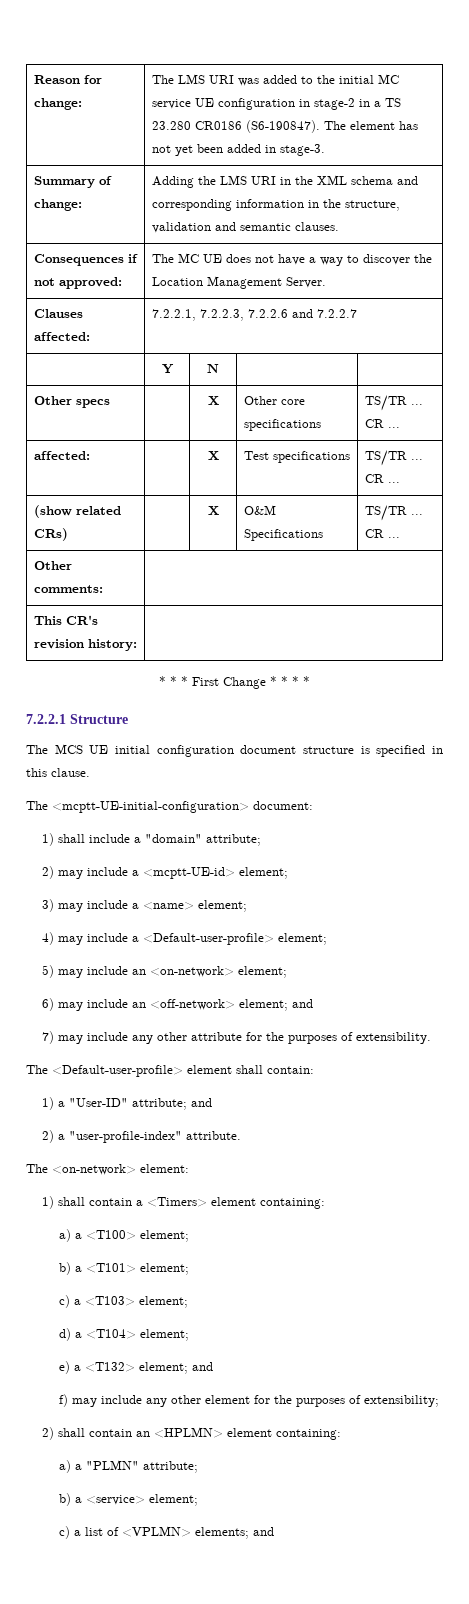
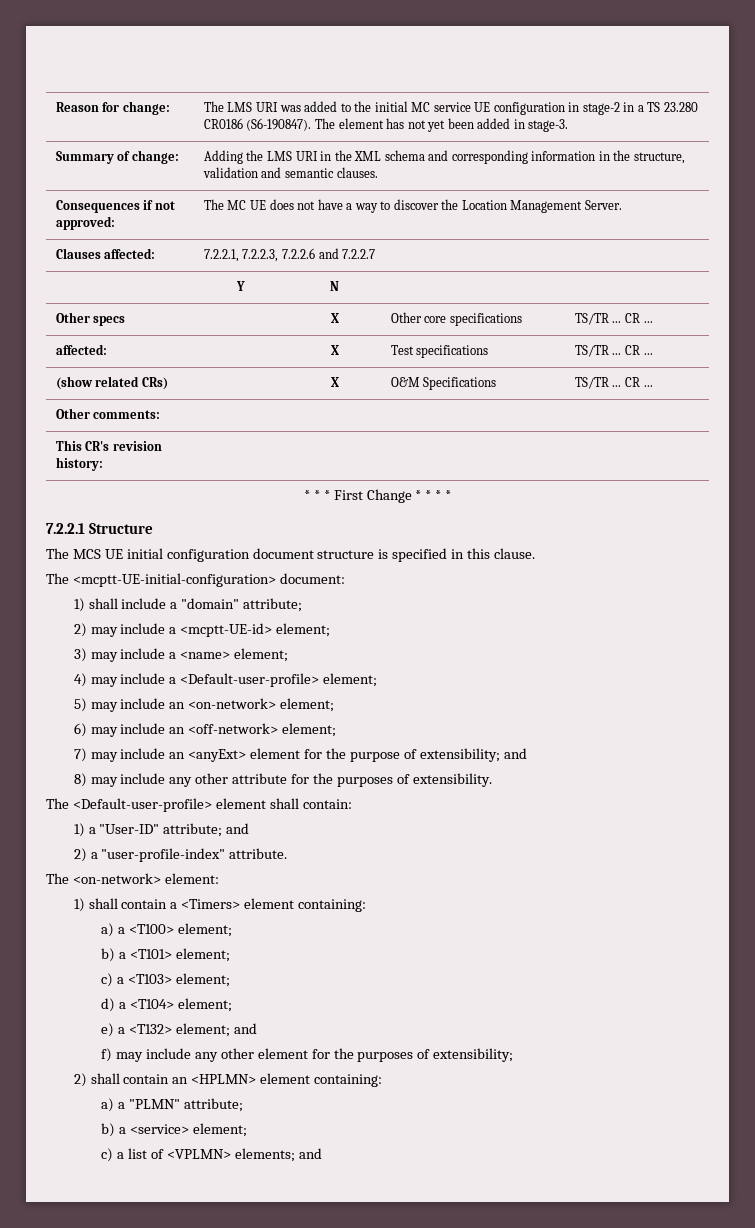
- 6) may include an <off-network> element; and
- 7) may include any other attribute for the purposes of extensibility.
+ 6) may include an <off-network> element;
+ 7) may include an <anyExt> element for the purpose of extensibility; and
+ 8) may include any other attribute for the purposes of extensibility.

